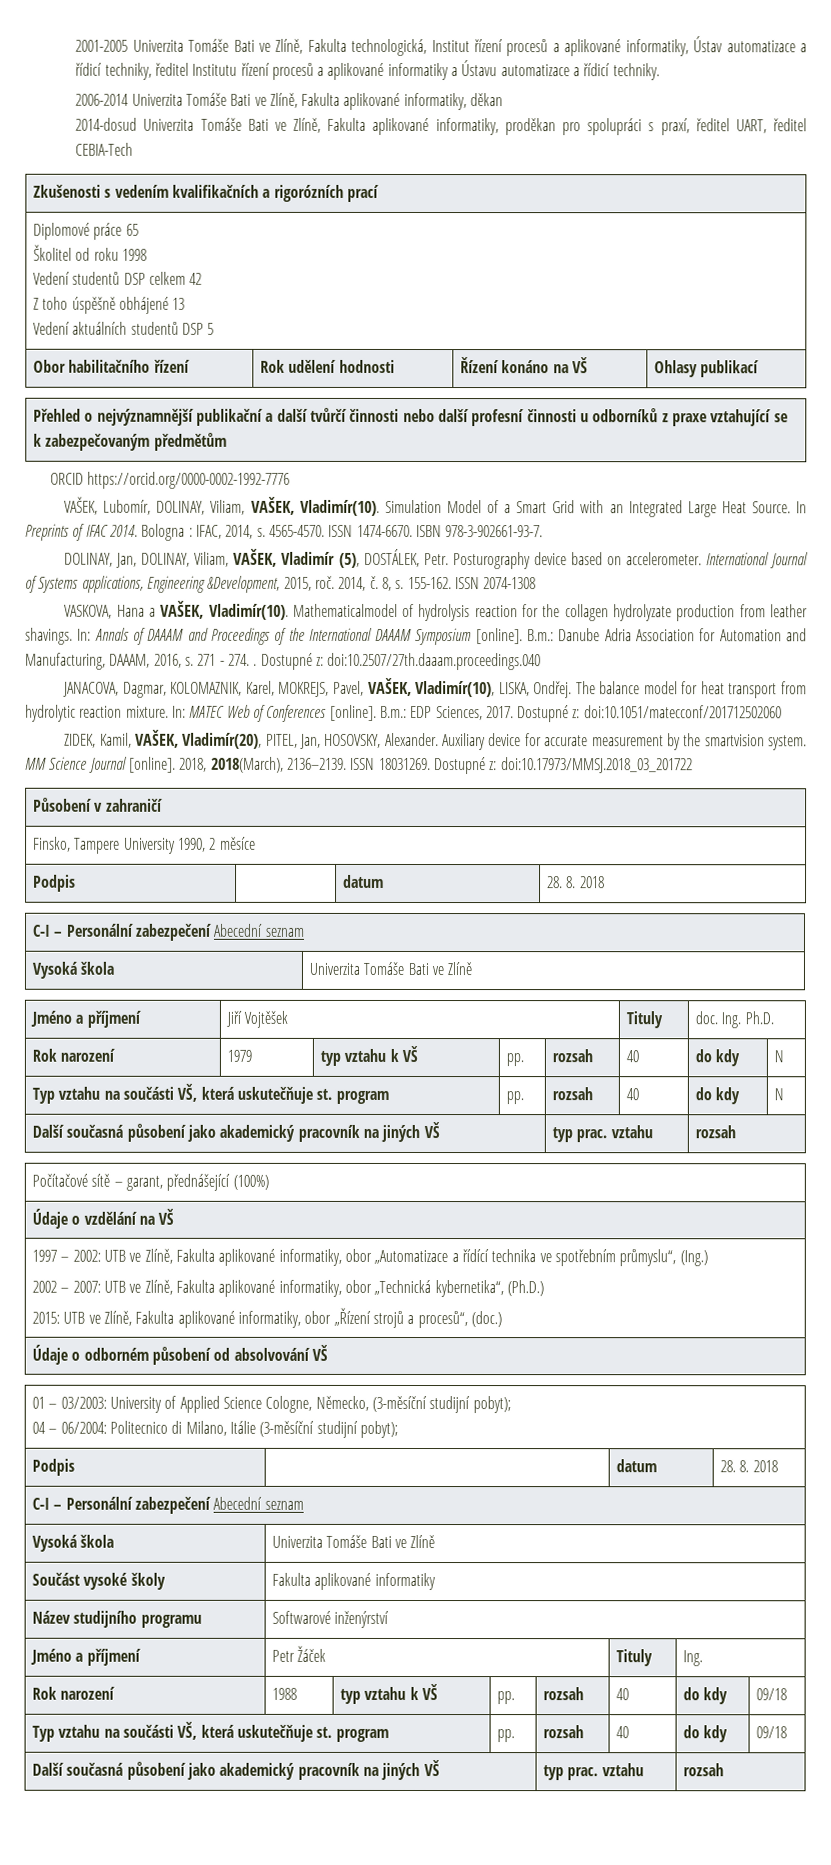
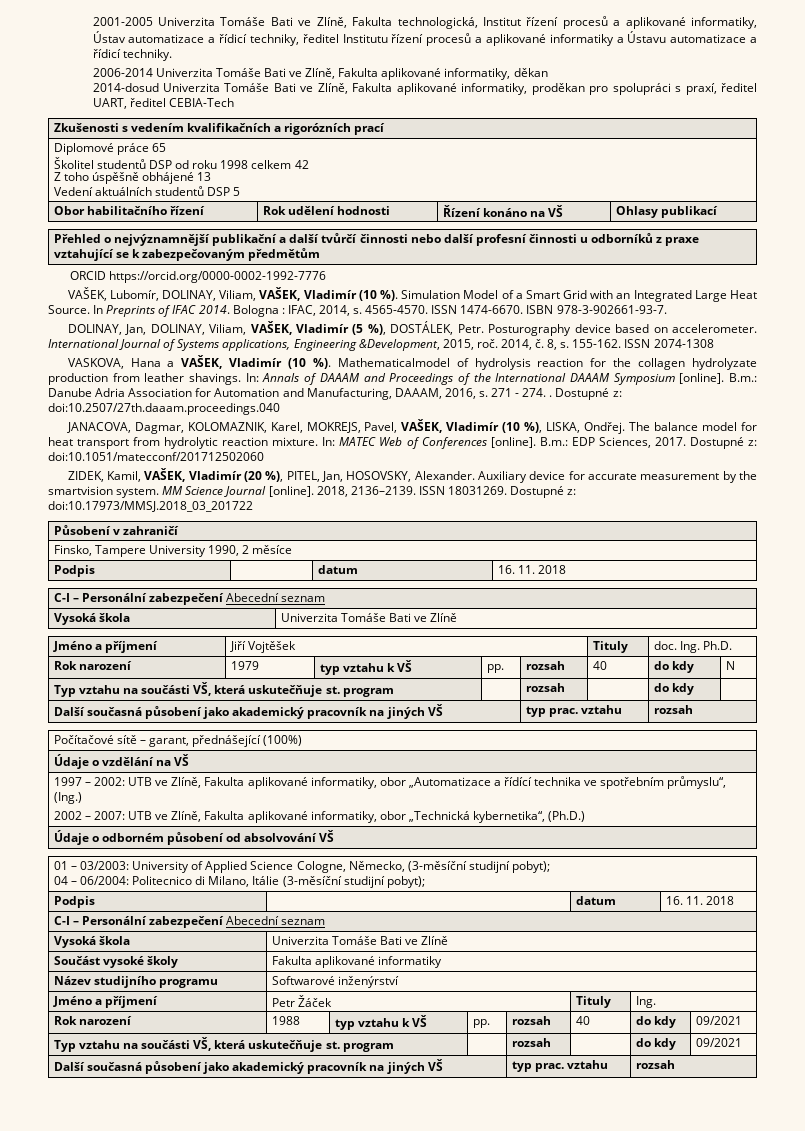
  Diplomové práce 65
- Školitel od roku 1998
- Vedení studentů DSP celkem 42
+ Školitel studentů DSP od roku 1998 celkem 42
- VAŠEK, Lubomír, DOLINAY, Viliam, VAŠEK, Vladimír(10).
+ VAŠEK, Lubomír, DOLINAY, Viliam, VAŠEK, Vladimír (10 %).
- DOLINAY, Jan, DOLINAY, Viliam, VAŠEK, Vladimír (5), DOSTÁLEK, Petr.
+ DOLINAY, Jan, DOLINAY, Viliam, VAŠEK, Vladimír (5 %), DOSTÁLEK, Petr.
- VASKOVA, Hana a VAŠEK, Vladimír(10).
+ VASKOVA, Hana a VAŠEK, Vladimír (10 %).
- JANACOVA, Dagmar, KOLOMAZNIK, Karel, MOKREJS, Pavel, VAŠEK, Vladimír(10), LISKA, Ondřej.
+ JANACOVA, Dagmar, KOLOMAZNIK, Karel, MOKREJS, Pavel, VAŠEK, Vladimír (10 %), LISKA, Ondřej.
- ZIDEK, Kamil, VAŠEK, Vladimír(20), PITEL, Jan, HOSOVSKY, Alexander.
+ ZIDEK, Kamil, VAŠEK, Vladimír (20 %), PITEL, Jan, HOSOVSKY, Alexander.
- 2018, 2018(March), 2136–2139.
+ 2018, 2136–2139.
  Finsko, Tampere University 1990, 2 měsíce
- Podpis | | datum | 28. 8. 2018
+ Podpis | | datum | 16. 11. 2018
  Rok narození | 1979 | typ vztahu k VŠ | pp. | rozsah | 40 | do kdy | N
- Typ vztahu na součásti VŠ, která uskutečňuje st. program | pp. | rozsah | 40 | do kdy | N
+ Typ vztahu na součásti VŠ, která uskutečňuje st. program | | rozsah | | do kdy |
- 2015: UTB ve Zlíně, Fakulta aplikované informatiky, obor „Řízení strojů a procesů“, (doc.)
  01 – 03/2003: University of Applied Science Cologne, Německo, (3-měsíční studijní pobyt);
  04 – 06/2004: Politecnico di Milano, Itálie (3-měsíční studijní pobyt);
- Podpis | | datum | 28. 8. 2018
+ Podpis | | datum | 16. 11. 2018
- Rok narození | 1988 | typ vztahu k VŠ | pp. | rozsah | 40 | do kdy | 09/18
- Typ vztahu na součásti VŠ, která uskutečňuje st. program | pp. | rozsah | 40 | do kdy | 09/18
+ Rok narození | 1988 | typ vztahu k VŠ | pp. | rozsah | 40 | do kdy | 09/2021
+ Typ vztahu na součásti VŠ, která uskutečňuje st. program | | rozsah | | do kdy | 09/2021

